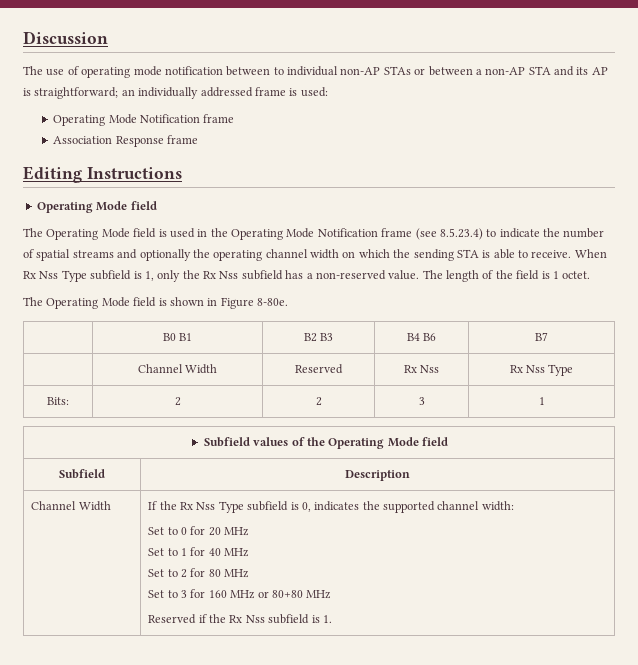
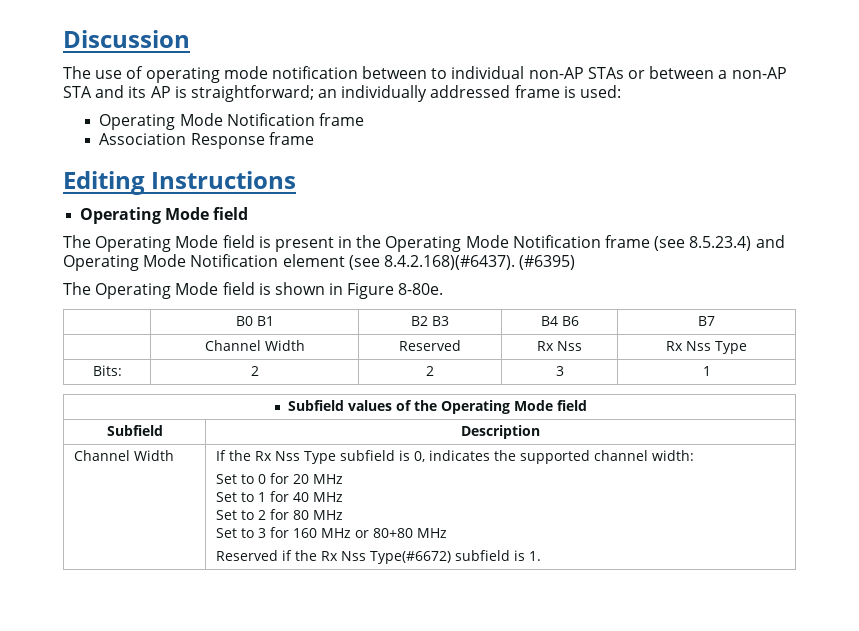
- The Operating Mode field is used in the Operating Mode Notification frame (see 8.5.23.4) to indicate the number of spatial streams and optionally the operating channel width on which the sending STA is able to receive. When Rx Nss Type subfield is 1, only the Rx Nss subfield has a non-reserved value. The length of the field is 1 octet.
+ The Operating Mode field is present in the Operating Mode Notification frame (see 8.5.23.4) and Operating Mode Notification element (see 8.4.2.168)(#6437). (#6395)
- Reserved if the Rx Nss subfield is 1.
+ Reserved if the Rx Nss Type(#6672) subfield is 1.

